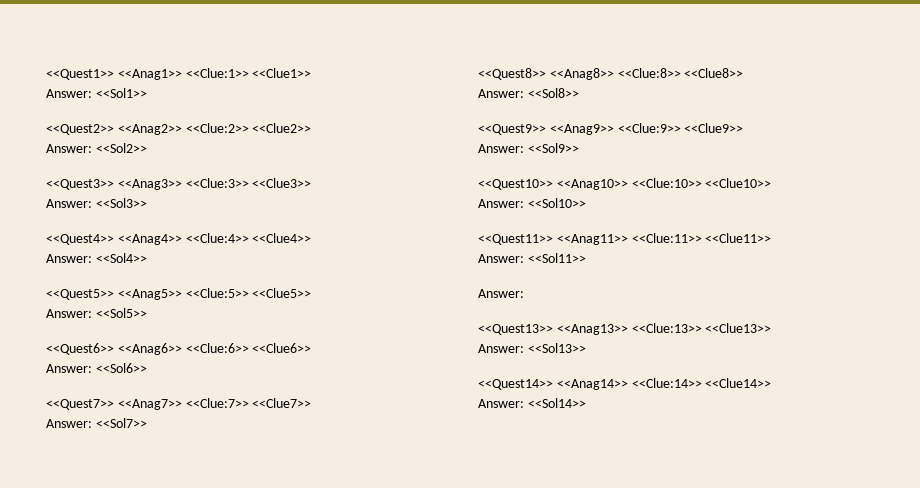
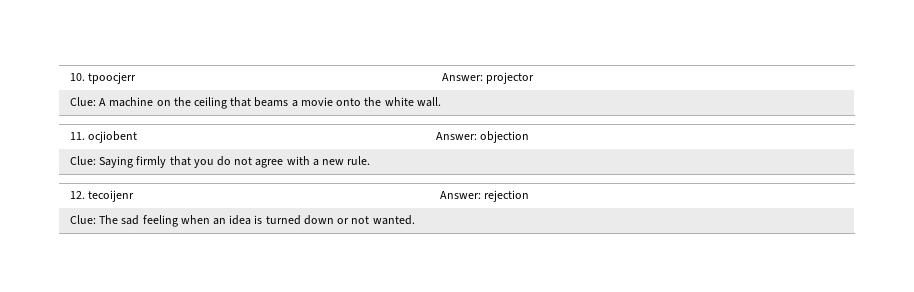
- <<Quest1>> <<Anag1>> <<Clue:1>> <<Clue1>>
- Answer: <<Sol1>>
- <<Quest2>> <<Anag2>> <<Clue:2>> <<Clue2>>
- Answer: <<Sol2>>
- <<Quest3>> <<Anag3>> <<Clue:3>> <<Clue3>>
- Answer: <<Sol3>>
- <<Quest4>> <<Anag4>> <<Clue:4>> <<Clue4>>
- Answer: <<Sol4>>
- <<Quest5>> <<Anag5>> <<Clue:5>> <<Clue5>>
- Answer: <<Sol5>>
- <<Quest6>> <<Anag6>> <<Clue:6>> <<Clue6>>
- Answer: <<Sol6>>
- <<Quest7>> <<Anag7>> <<Clue:7>> <<Clue7>>
- Answer: <<Sol7>>
- <<Quest8>> <<Anag8>> <<Clue:8>> <<Clue8>>
- Answer: <<Sol8>>
- <<Quest9>> <<Anag9>> <<Clue:9>> <<Clue9>>
- Answer: <<Sol9>>
- <<Quest10>> <<Anag10>> <<Clue:10>> <<Clue10>>
- Answer: <<Sol10>>
- <<Quest11>> <<Anag11>> <<Clue:11>> <<Clue11>>
- Answer: <<Sol11>>
- Answer:
- <<Quest13>> <<Anag13>> <<Clue:13>> <<Clue13>>
- Answer: <<Sol13>>
- <<Quest14>> <<Anag14>> <<Clue:14>> <<Clue14>>
- Answer: <<Sol14>>
+ 10. tpoocjerr | Answer: projector
+ Clue: A machine on the ceiling that beams a movie onto the white wall.
+ 11. ocjiobent | Answer: objection
+ Clue: Saying firmly that you do not agree with a new rule.
+ 12. tecoijenr | Answer: rejection
+ Clue: The sad feeling when an idea is turned down or not wanted.

